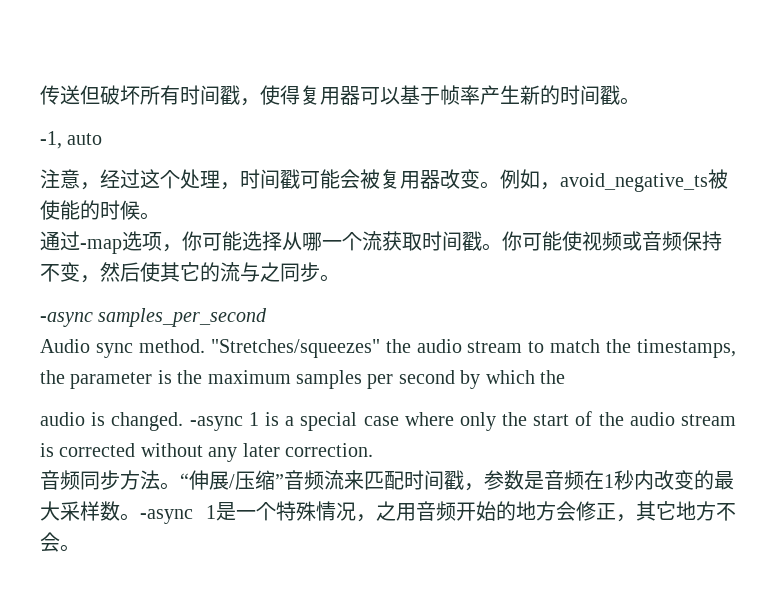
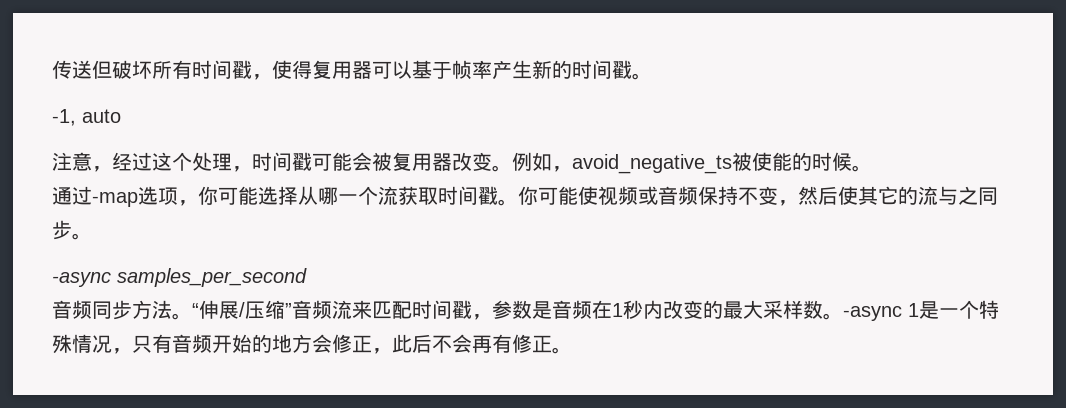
- Audio sync method. "Stretches/squeezes" the audio stream to match the timestamps, the parameter is the maximum samples per second by which the
- audio is changed. -async 1 is a special case where only the start of the audio stream is corrected without any later correction.
- -async 1是一个特殊情况，之用音频开始的地方会修正，其它地方不会。
+ -async 1是一个特殊情况，只有音频开始的地方会修正，此后不会再有修正。

